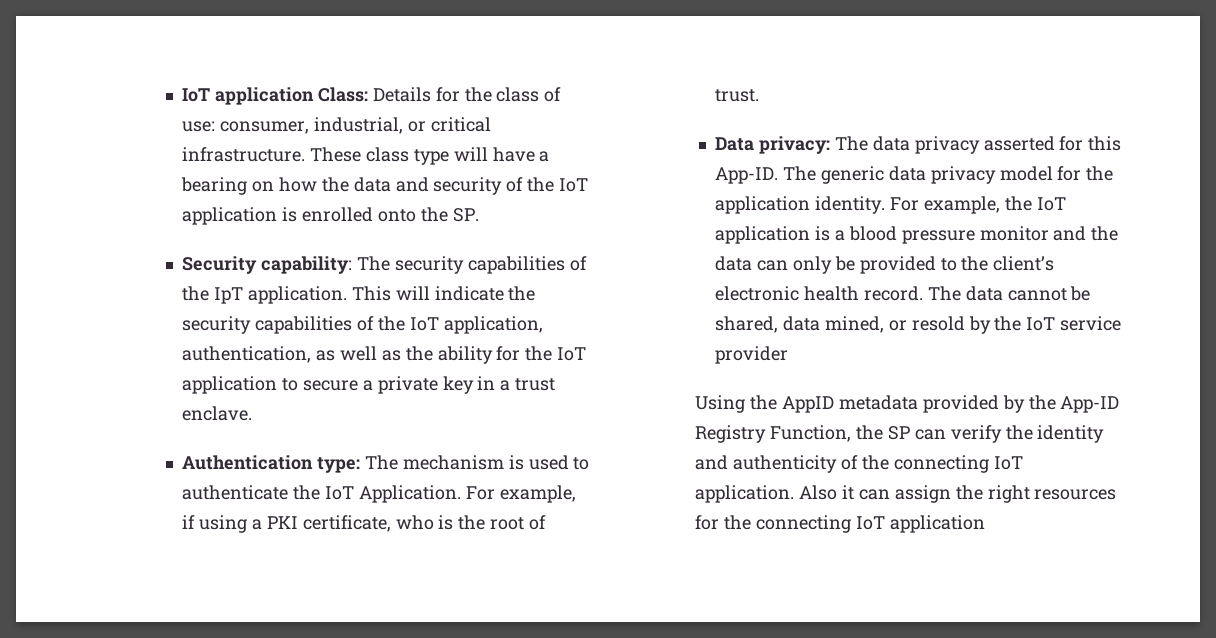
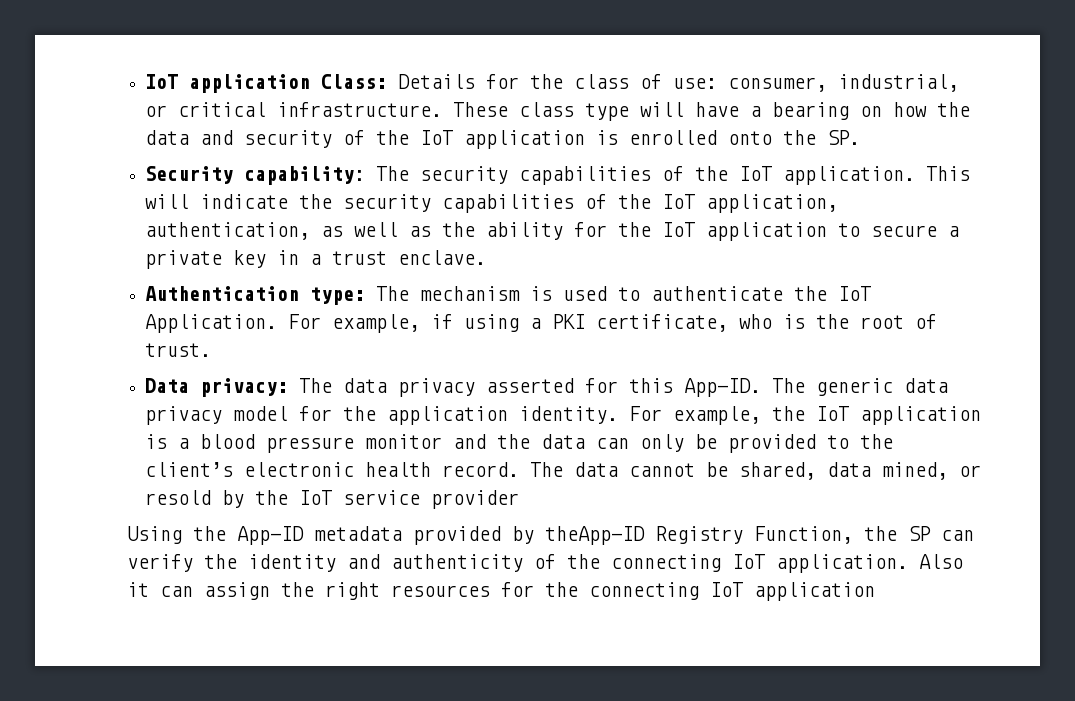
- Security capability: The security capabilities of the IpT application.
+ Security capability: The security capabilities of the IoT application.
- Using the AppID metadata provided by the App-ID Registry Function, the SP can verify the identity and authenticity of the connecting IoT application.
+ Using the App-ID metadata provided by theApp-ID Registry Function, the SP can verify the identity and authenticity of the connecting IoT application.

